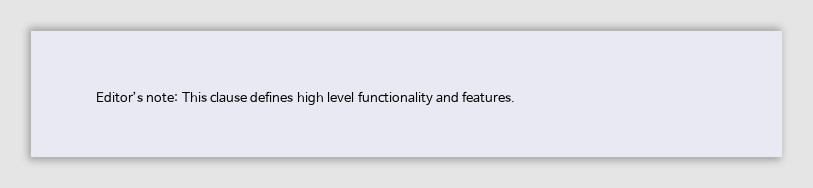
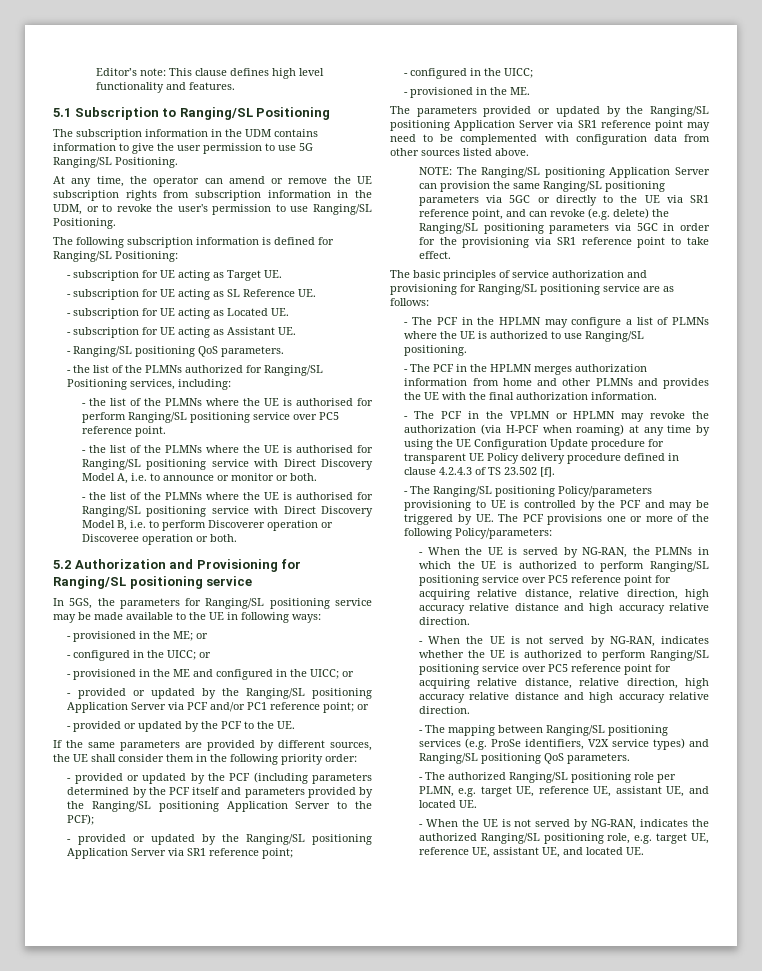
+ 5.1 Subscription to Ranging/SL Positioning
+ The subscription information in the UDM contains information to give the user permission to use 5G Ranging/SL Positioning.
+ At any time, the operator can amend or remove the UE subscription rights from subscription information in the UDM, or to revoke the user's permission to use Ranging/SL Positioning.
+ The following subscription information is defined for Ranging/SL Positioning:
+ - subscription for UE acting as Target UE.
+ - subscription for UE acting as SL Reference UE.
+ - subscription for UE acting as Located UE.
+ - subscription for UE acting as Assistant UE.
+ - Ranging/SL positioning QoS parameters.
+ - the list of the PLMNs authorized for Ranging/SL Positioning services, including:
+ - the list of the PLMNs where the UE is authorised for perform Ranging/SL positioning service over PC5 reference point.
+ - the list of the PLMNs where the UE is authorised for Ranging/SL positioning service with Direct Discovery Model A, i.e. to announce or monitor or both.
+ - the list of the PLMNs where the UE is authorised for Ranging/SL positioning service with Direct Discovery Model B, i.e. to perform Discoverer operation or Discoveree operation or both.
+ 5.2 Authorization and Provisioning for Ranging/SL positioning service
+ In 5GS, the parameters for Ranging/SL positioning service may be made available to the UE in following ways:
+ - provisioned in the ME; or
+ - configured in the UICC; or
+ - provisioned in the ME and configured in the UICC; or
+ - provided or updated by the Ranging/SL positioning Application Server via PCF and/or PC1 reference point; or
+ - provided or updated by the PCF to the UE.
+ If the same parameters are provided by different sources, the UE shall consider them in the following priority order:
+ - provided or updated by the PCF (including parameters determined by the PCF itself and parameters provided by the Ranging/SL positioning Application Server to the PCF);
+ - provided or updated by the Ranging/SL positioning Application Server via SR1 reference point;
+ - configured in the UICC;
+ - provisioned in the ME.
+ The parameters provided or updated by the Ranging/SL positioning Application Server via SR1 reference point may need to be complemented with configuration data from other sources listed above.
+ NOTE: The Ranging/SL positioning Application Server can provision the same Ranging/SL positioning parameters via 5GC or directly to the UE via SR1 reference point, and can revoke (e.g. delete) the Ranging/SL positioning parameters via 5GC in order for the provisioning via SR1 reference point to take effect.
+ The basic principles of service authorization and provisioning for Ranging/SL positioning service are as follows:
+ - The PCF in the HPLMN may configure a list of PLMNs where the UE is authorized to use Ranging/SL positioning.
+ - The PCF in the HPLMN merges authorization information from home and other PLMNs and provides the UE with the final authorization information.
+ - The PCF in the VPLMN or HPLMN may revoke the authorization (via H-PCF when roaming) at any time by using the UE Configuration Update procedure for transparent UE Policy delivery procedure defined in clause 4.2.4.3 of TS 23.502 [f].
+ - The Ranging/SL positioning Policy/parameters provisioning to UE is controlled by the PCF and may be triggered by UE. The PCF provisions one or more of the following Policy/parameters:
+ - When the UE is served by NG-RAN, the PLMNs in which the UE is authorized to perform Ranging/SL positioning service over PC5 reference point for acquiring relative distance, relative direction, high accuracy relative distance and high accuracy relative direction.
+ - When the UE is not served by NG-RAN, indicates whether the UE is authorized to perform Ranging/SL positioning service over PC5 reference point for acquiring relative distance, relative direction, high accuracy relative distance and high accuracy relative direction.
+ - The mapping between Ranging/SL positioning services (e.g. ProSe identifiers, V2X service types) and Ranging/SL positioning QoS parameters.
+ - The authorized Ranging/SL positioning role per PLMN, e.g. target UE, reference UE, assistant UE, and located UE.
+ - When the UE is not served by NG-RAN, indicates the authorized Ranging/SL positioning role, e.g. target UE, reference UE, assistant UE, and located UE.

